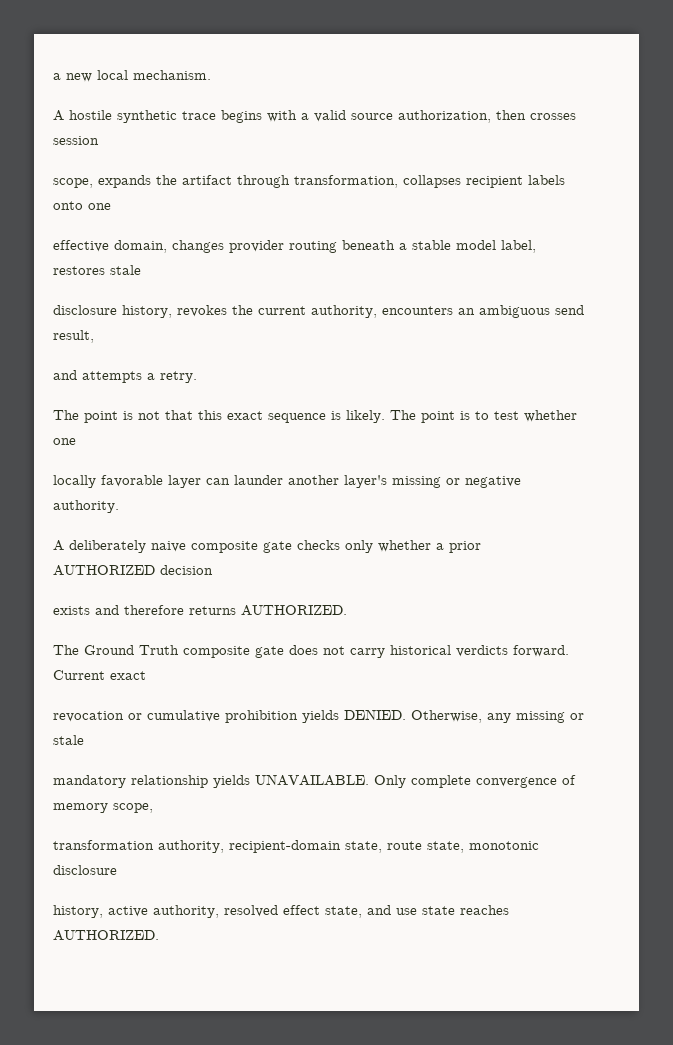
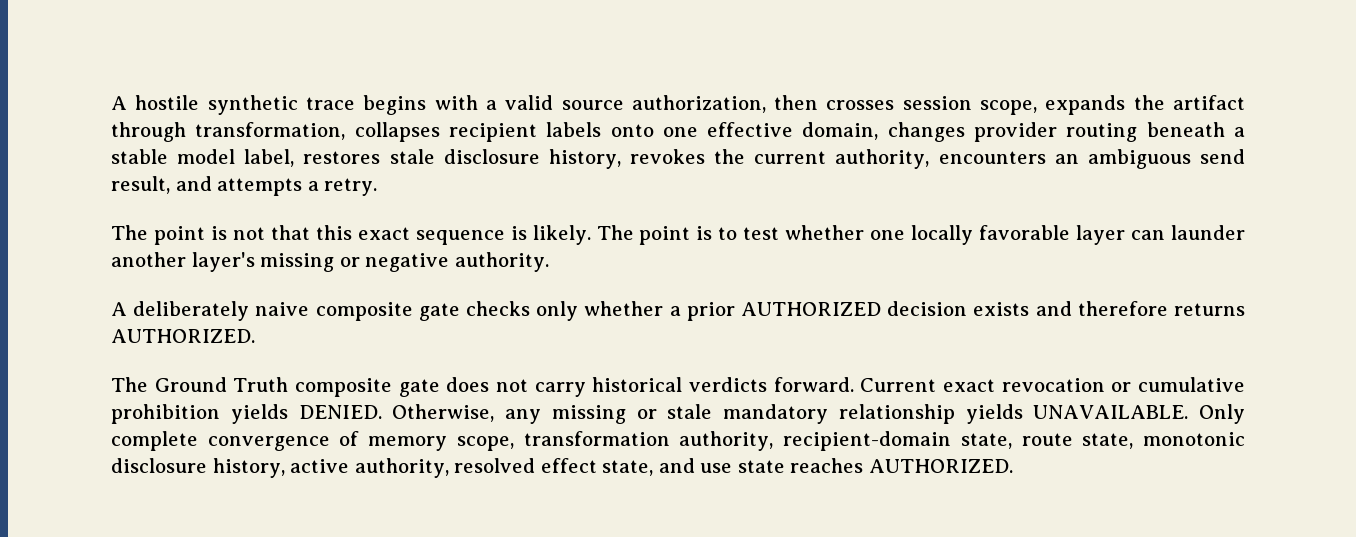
- a new local mechanism.
- A hostile synthetic trace begins with a valid source authorization, then crosses session
- scope, expands the artifact through transformation, collapses recipient labels onto one
- effective domain, changes provider routing beneath a stable model label, restores stale
- disclosure history, revokes the current authority, encounters an ambiguous send result,
- and attempts a retry.
+ A hostile synthetic trace begins with a valid source authorization, then crosses session scope, expands the artifact through transformation, collapses recipient labels onto one effective domain, changes provider routing beneath a stable model label, restores stale disclosure history, revokes the current authority, encounters an ambiguous send result, and attempts a retry.
- The point is to test whether one
- locally favorable layer can launder another layer's missing or negative authority.
+ The point is to test whether one locally favorable layer can launder another layer's missing or negative authority.
- A deliberately naive composite gate checks only whether a prior AUTHORIZED decision
- exists and therefore returns AUTHORIZED.
+ A deliberately naive composite gate checks only whether a prior AUTHORIZED decision exists and therefore returns AUTHORIZED.
- Current exact
- revocation or cumulative prohibition yields DENIED.
+ Current exact revocation or cumulative prohibition yields DENIED.
- Otherwise, any missing or stale
- mandatory relationship yields UNAVAILABLE.
+ Otherwise, any missing or stale mandatory relationship yields UNAVAILABLE.
- Only complete convergence of memory scope,
- transformation authority, recipient-domain state, route state, monotonic disclosure
- history, active authority, resolved effect state, and use state reaches AUTHORIZED.
+ Only complete convergence of memory scope, transformation authority, recipient-domain state, route state, monotonic disclosure history, active authority, resolved effect state, and use state reaches AUTHORIZED.

